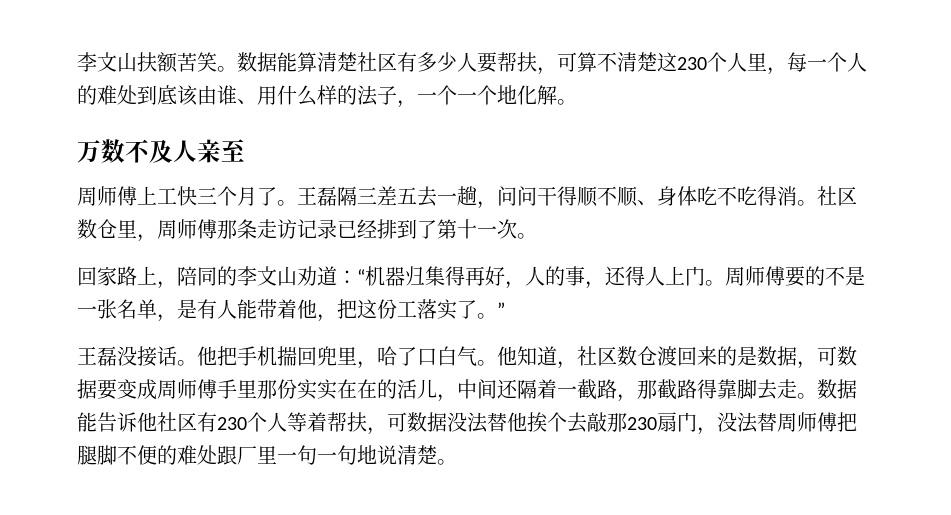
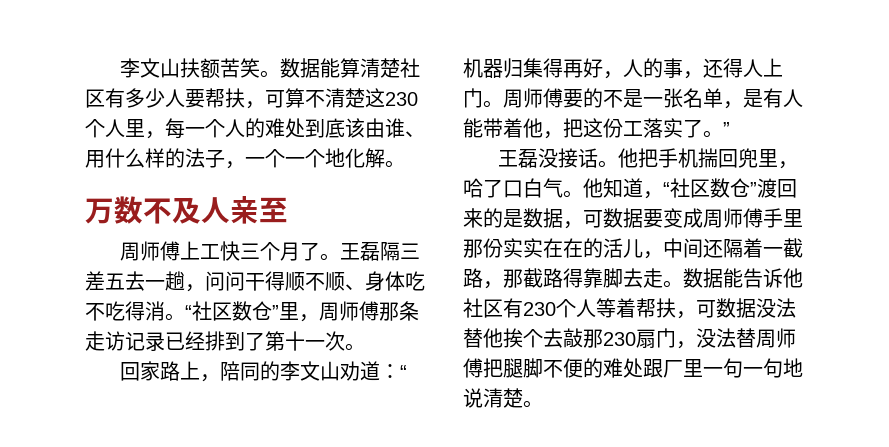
- 社区数仓里，周师傅那条走访记录已经排到了第十一次。
+ “社区数仓”里，周师傅那条走访记录已经排到了第十一次。
- 他知道，社区数仓渡回来的是数据，可数据要变成周师傅手里那份实实在在的活儿，中间还隔着一截路，那截路得靠脚去走。
+ 他知道，“社区数仓”渡回来的是数据，可数据要变成周师傅手里那份实实在在的活儿，中间还隔着一截路，那截路得靠脚去走。

